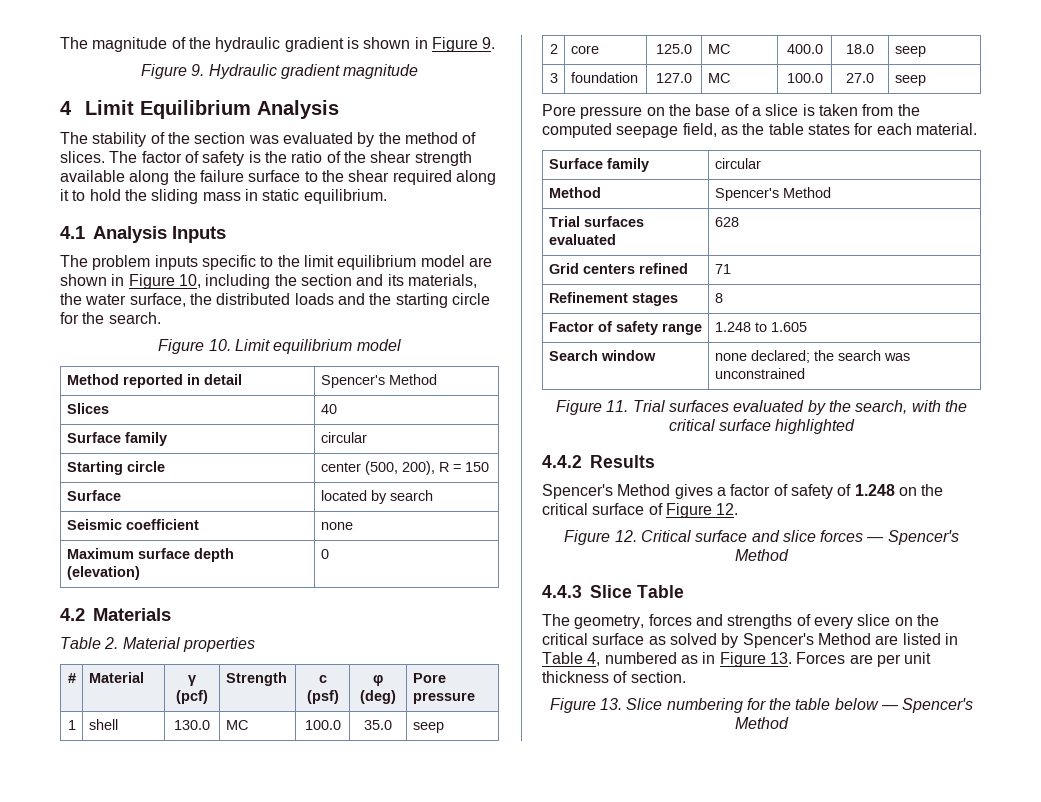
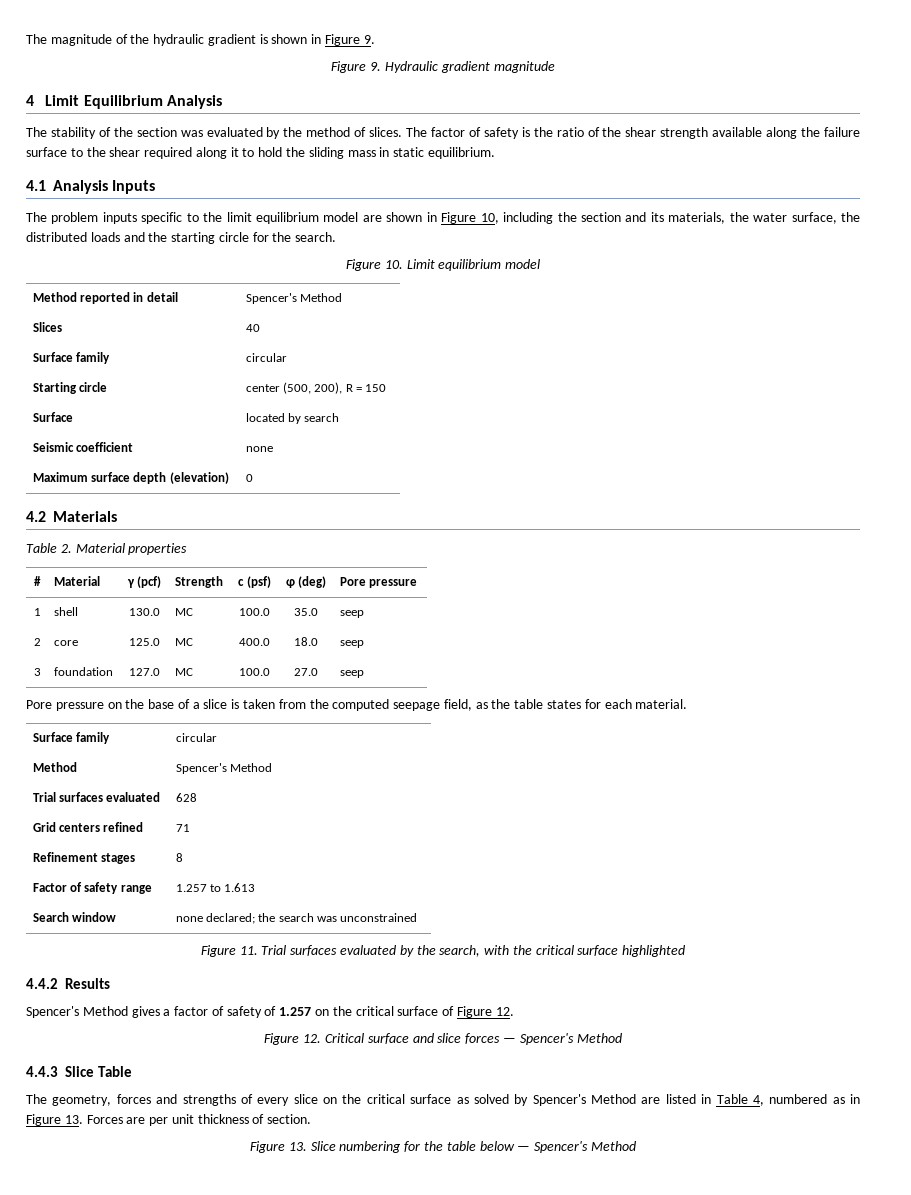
- Factor of safety range | 1.248 to 1.605
+ Factor of safety range | 1.257 to 1.613
- Spencer's Method gives a factor of safety of 1.248 on the critical surface of Figure 12.
+ Spencer's Method gives a factor of safety of 1.257 on the critical surface of Figure 12.

